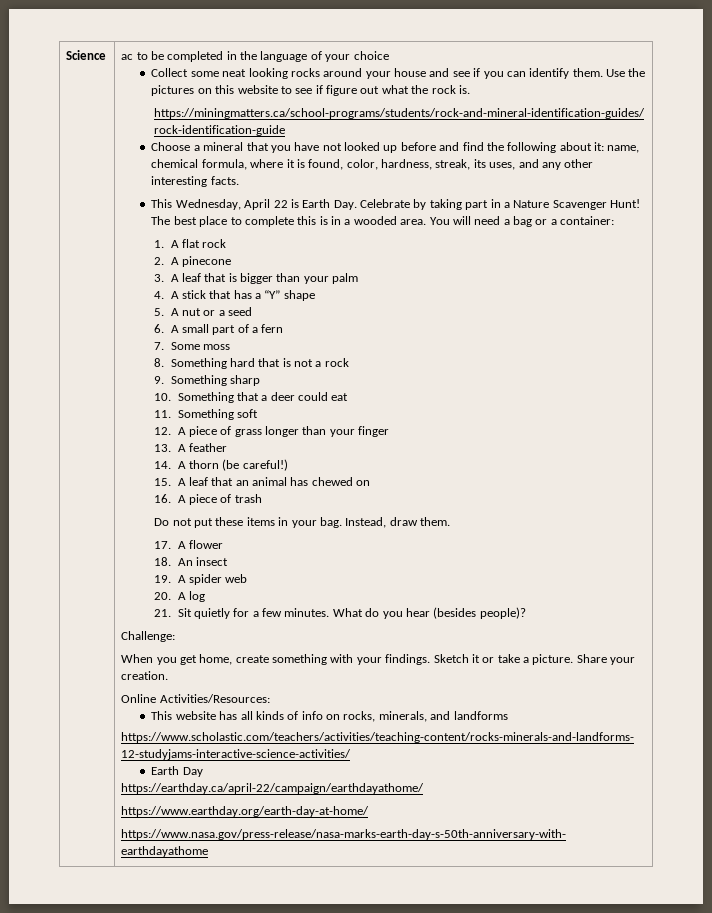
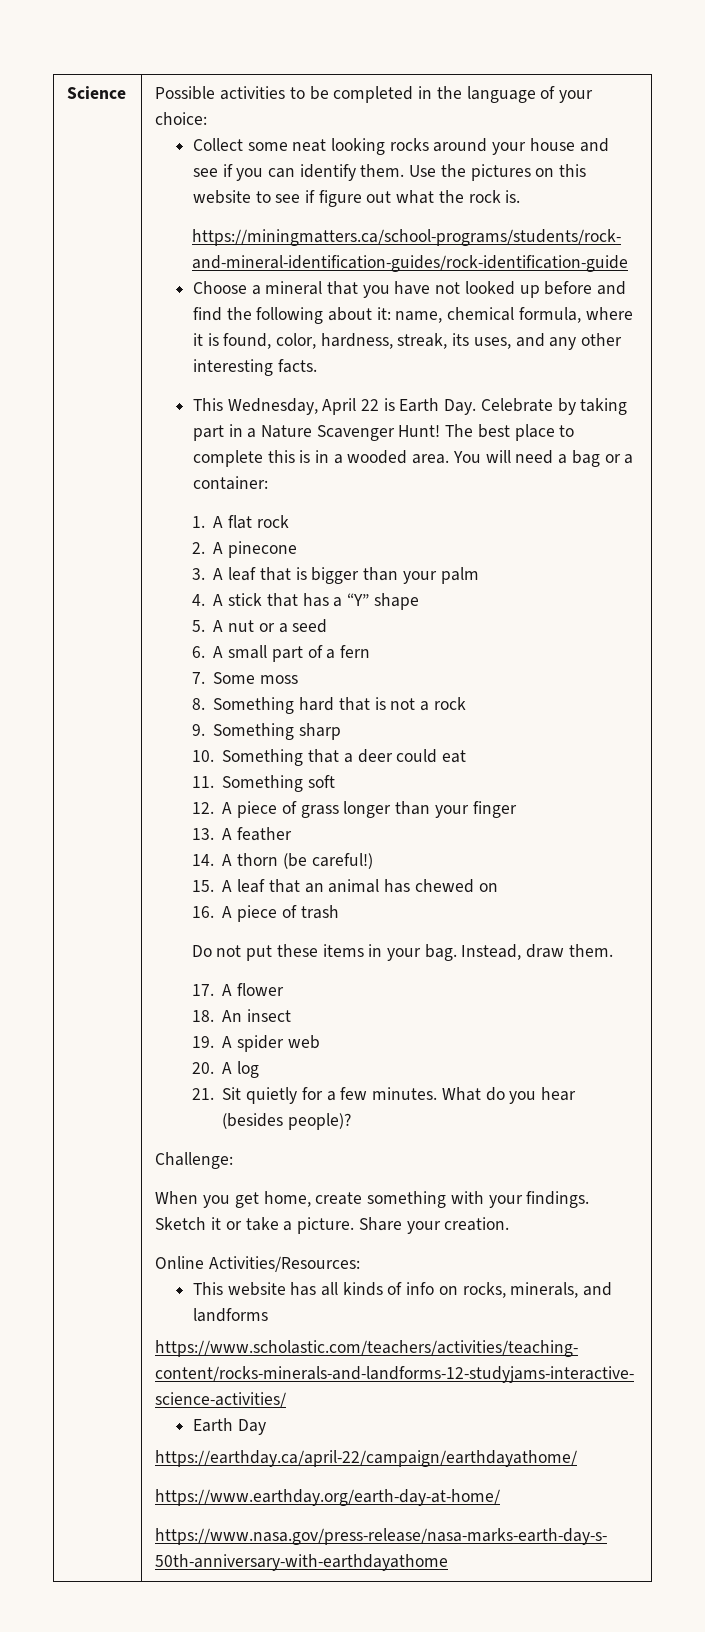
- ac to be completed in the language of your choice
+ Possible activities to be completed in the language of your choice:

